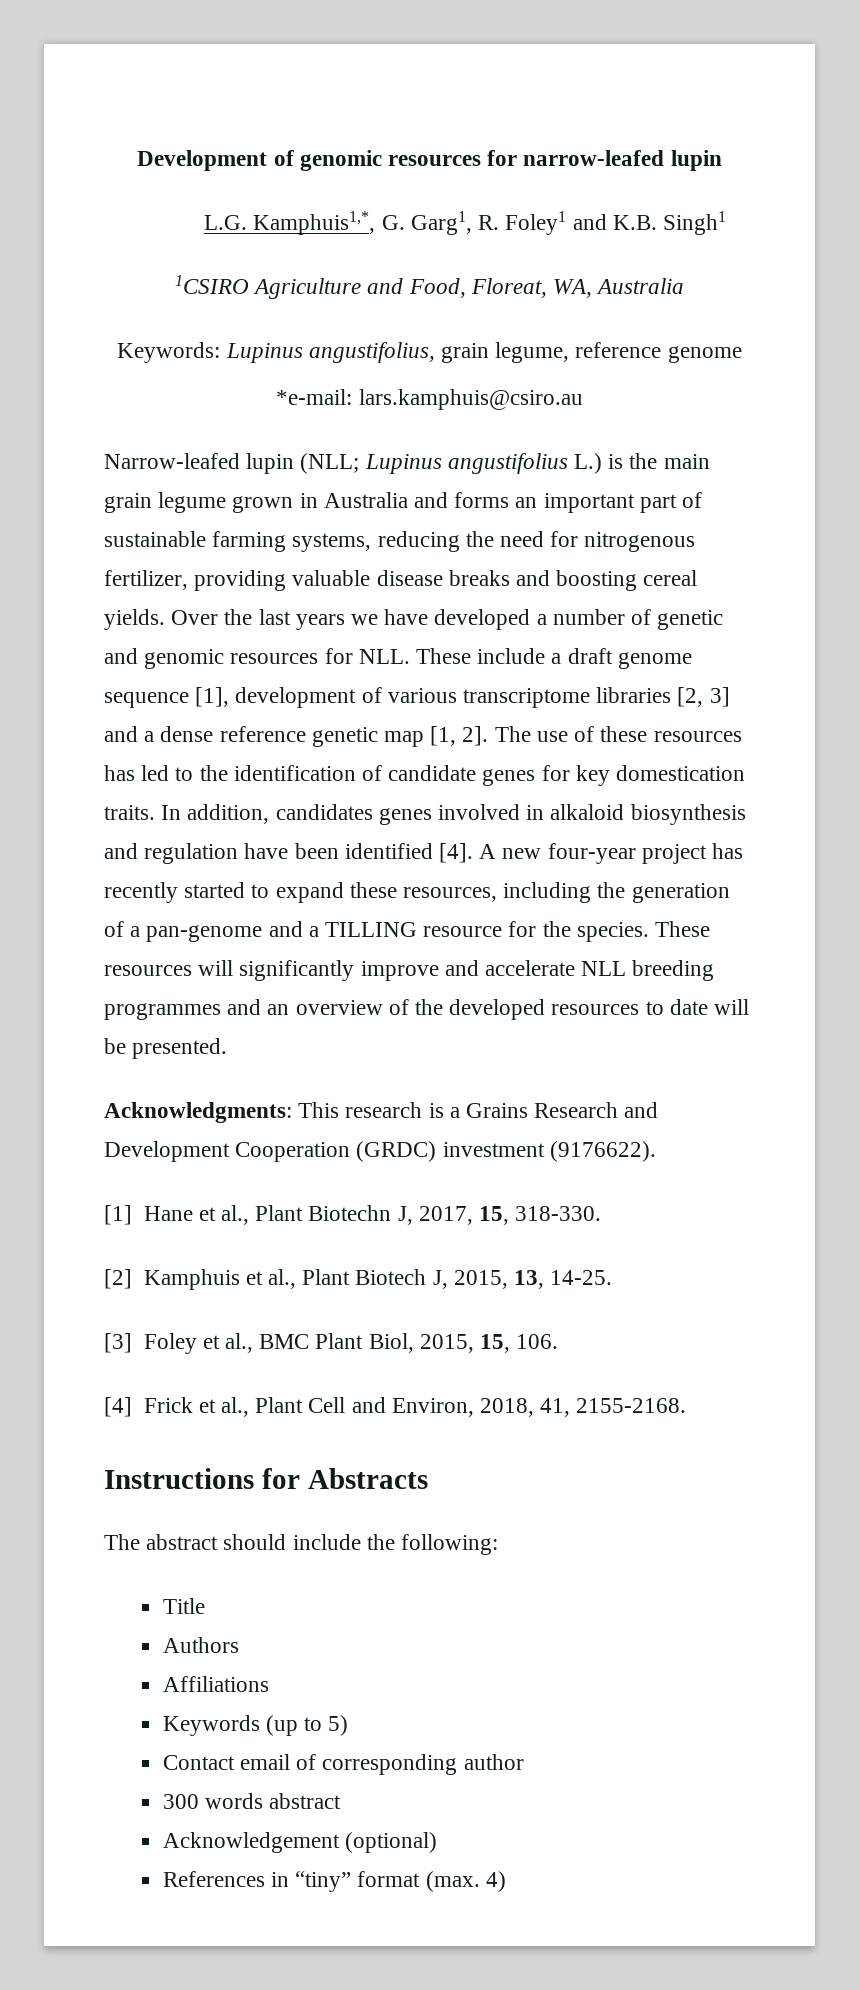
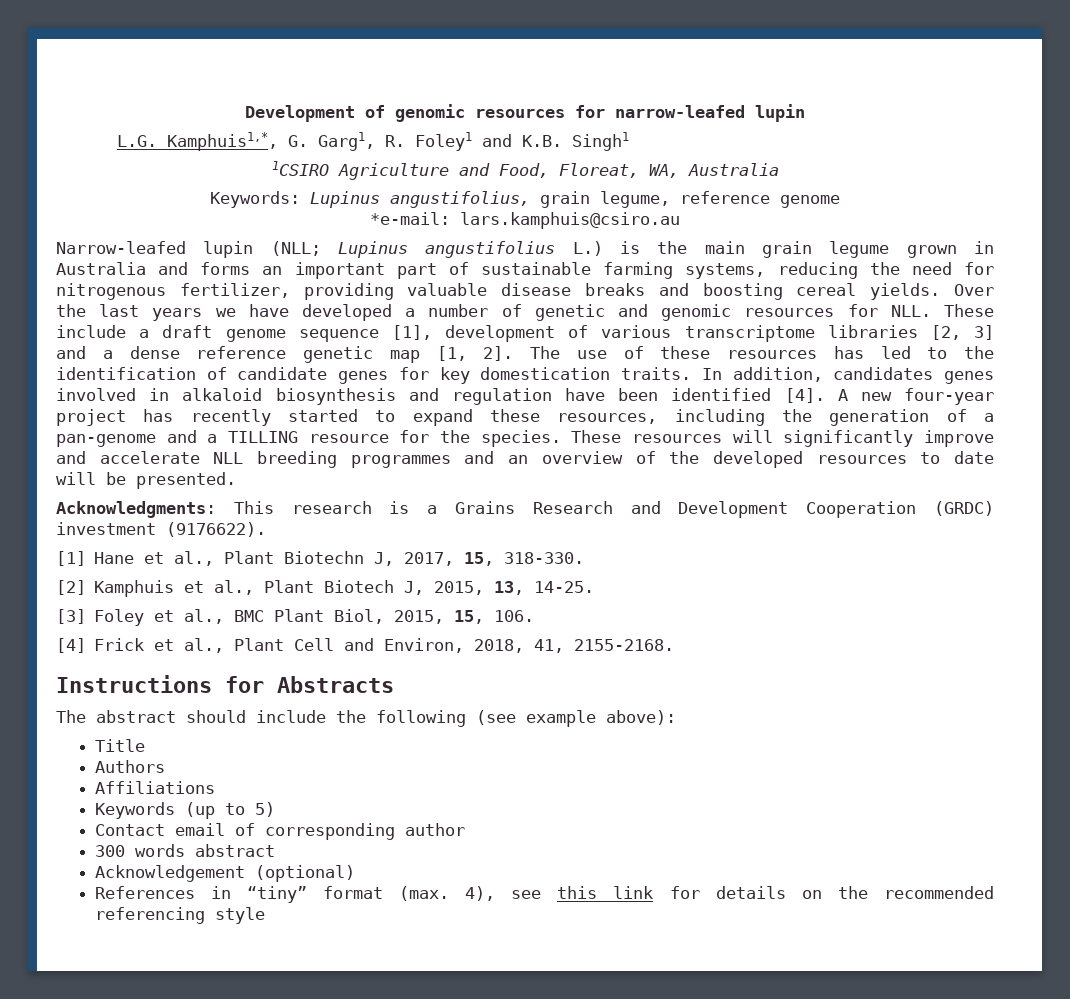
- The abstract should include the following:
+ The abstract should include the following (see example above):
- References in “tiny” format (max. 4)
+ References in “tiny” format (max. 4), see this link for details on the recommended referencing style

